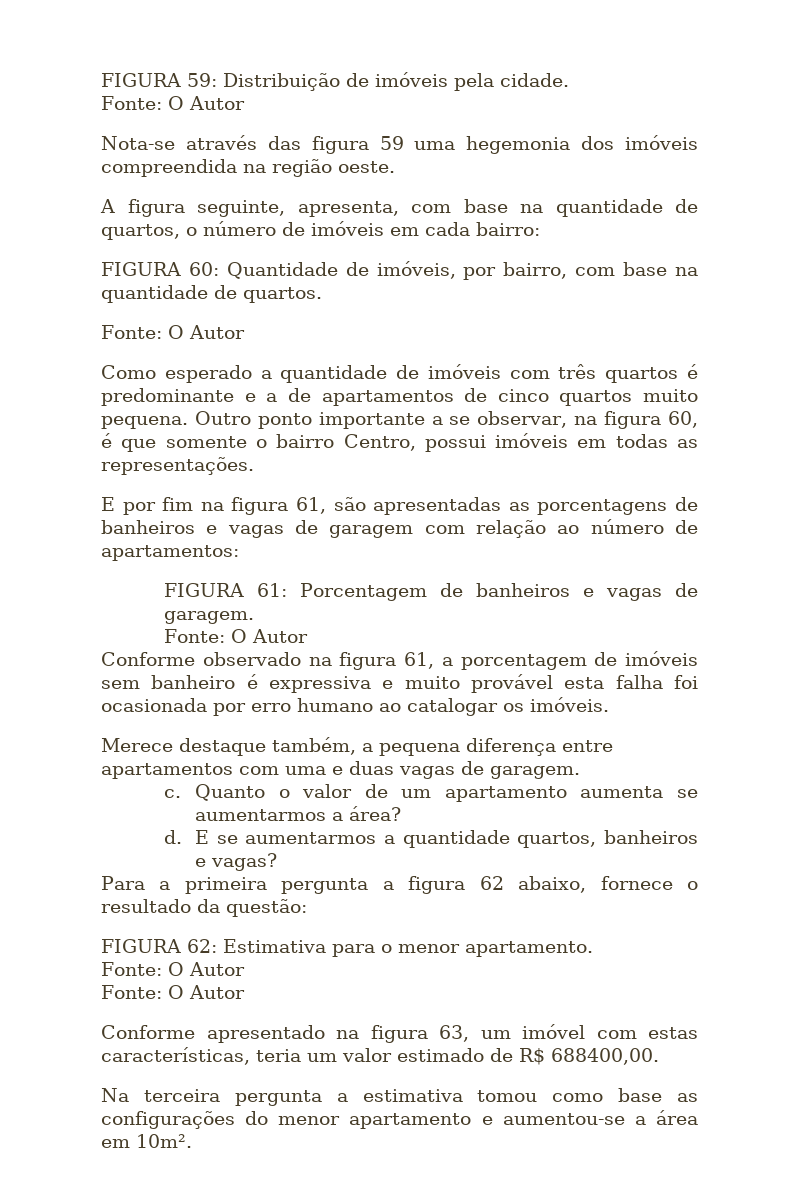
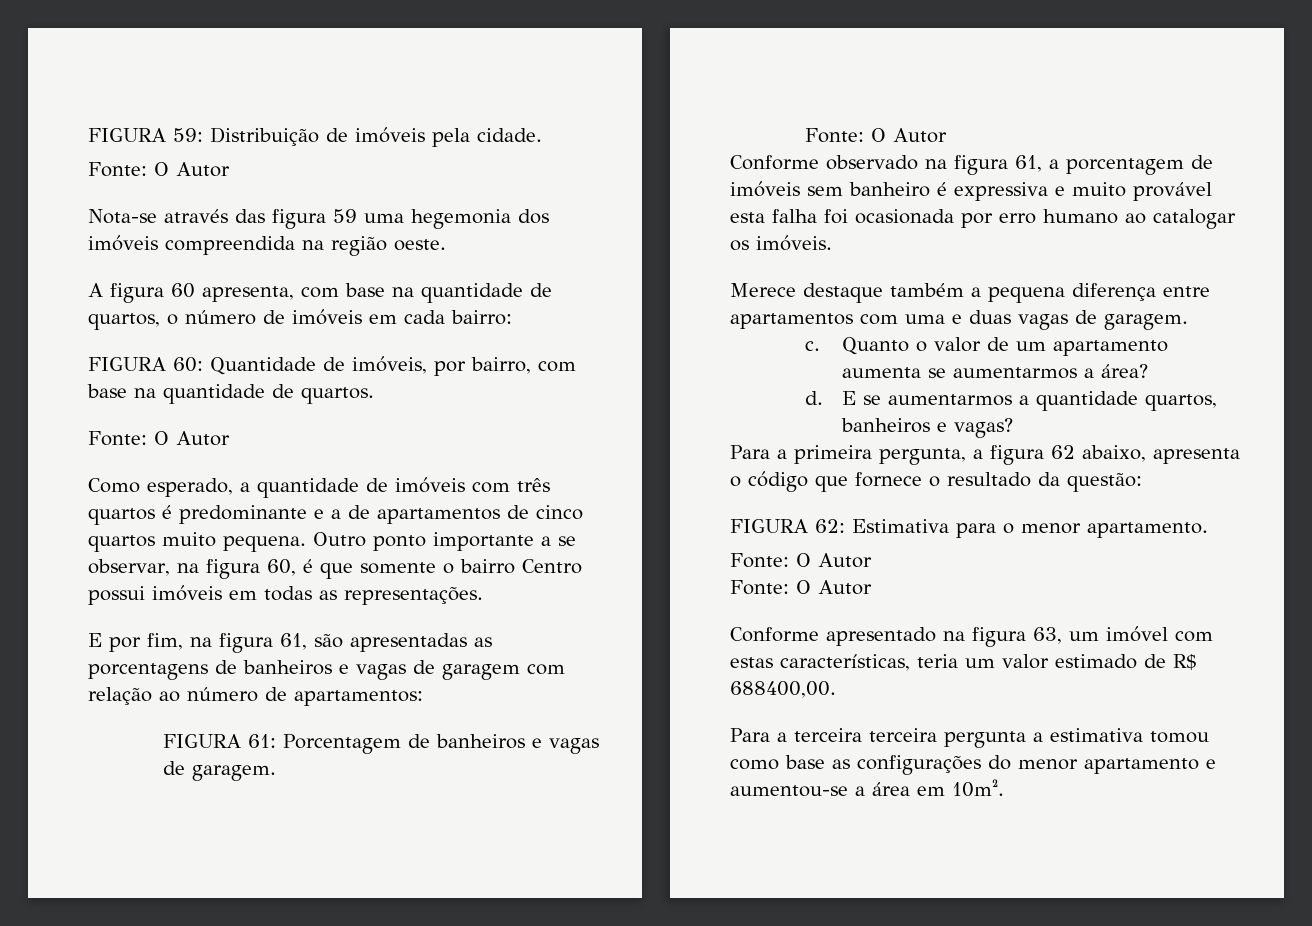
- A figura seguinte, apresenta, com base na quantidade de quartos, o número de imóveis em cada bairro:
+ A figura 60 apresenta, com base na quantidade de quartos, o número de imóveis em cada bairro:
- Como esperado a quantidade de imóveis com três quartos é predominante e a de apartamentos de cinco quartos muito pequena.
+ Como esperado, a quantidade de imóveis com três quartos é predominante e a de apartamentos de cinco quartos muito pequena.
- Outro ponto importante a se observar, na figura 60, é que somente o bairro Centro, possui imóveis em todas as representações.
+ Outro ponto importante a se observar, na figura 60, é que somente o bairro Centro possui imóveis em todas as representações.
- E por fim na figura 61, são apresentadas as porcentagens de banheiros e vagas de garagem com relação ao número de apartamentos:
+ E por fim, na figura 61, são apresentadas as porcentagens de banheiros e vagas de garagem com relação ao número de apartamentos:
- Merece destaque também, a pequena diferença entre apartamentos com uma e duas vagas de garagem.
+ Merece destaque também a pequena diferença entre apartamentos com uma e duas vagas de garagem.
- Para a primeira pergunta a figura 62 abaixo, fornece o resultado da questão:
+ Para a primeira pergunta, a figura 62 abaixo, apresenta o código que fornece o resultado da questão:
- Na terceira pergunta a estimativa tomou como base as configurações do menor apartamento e aumentou-se a área em 10m².
+ Para a terceira terceira pergunta a estimativa tomou como base as configurações do menor apartamento e aumentou-se a área em 10m².

